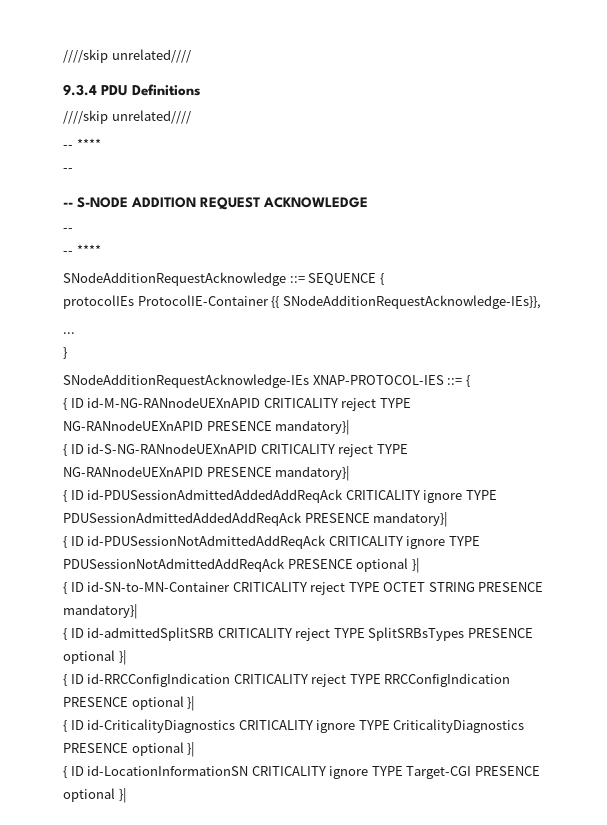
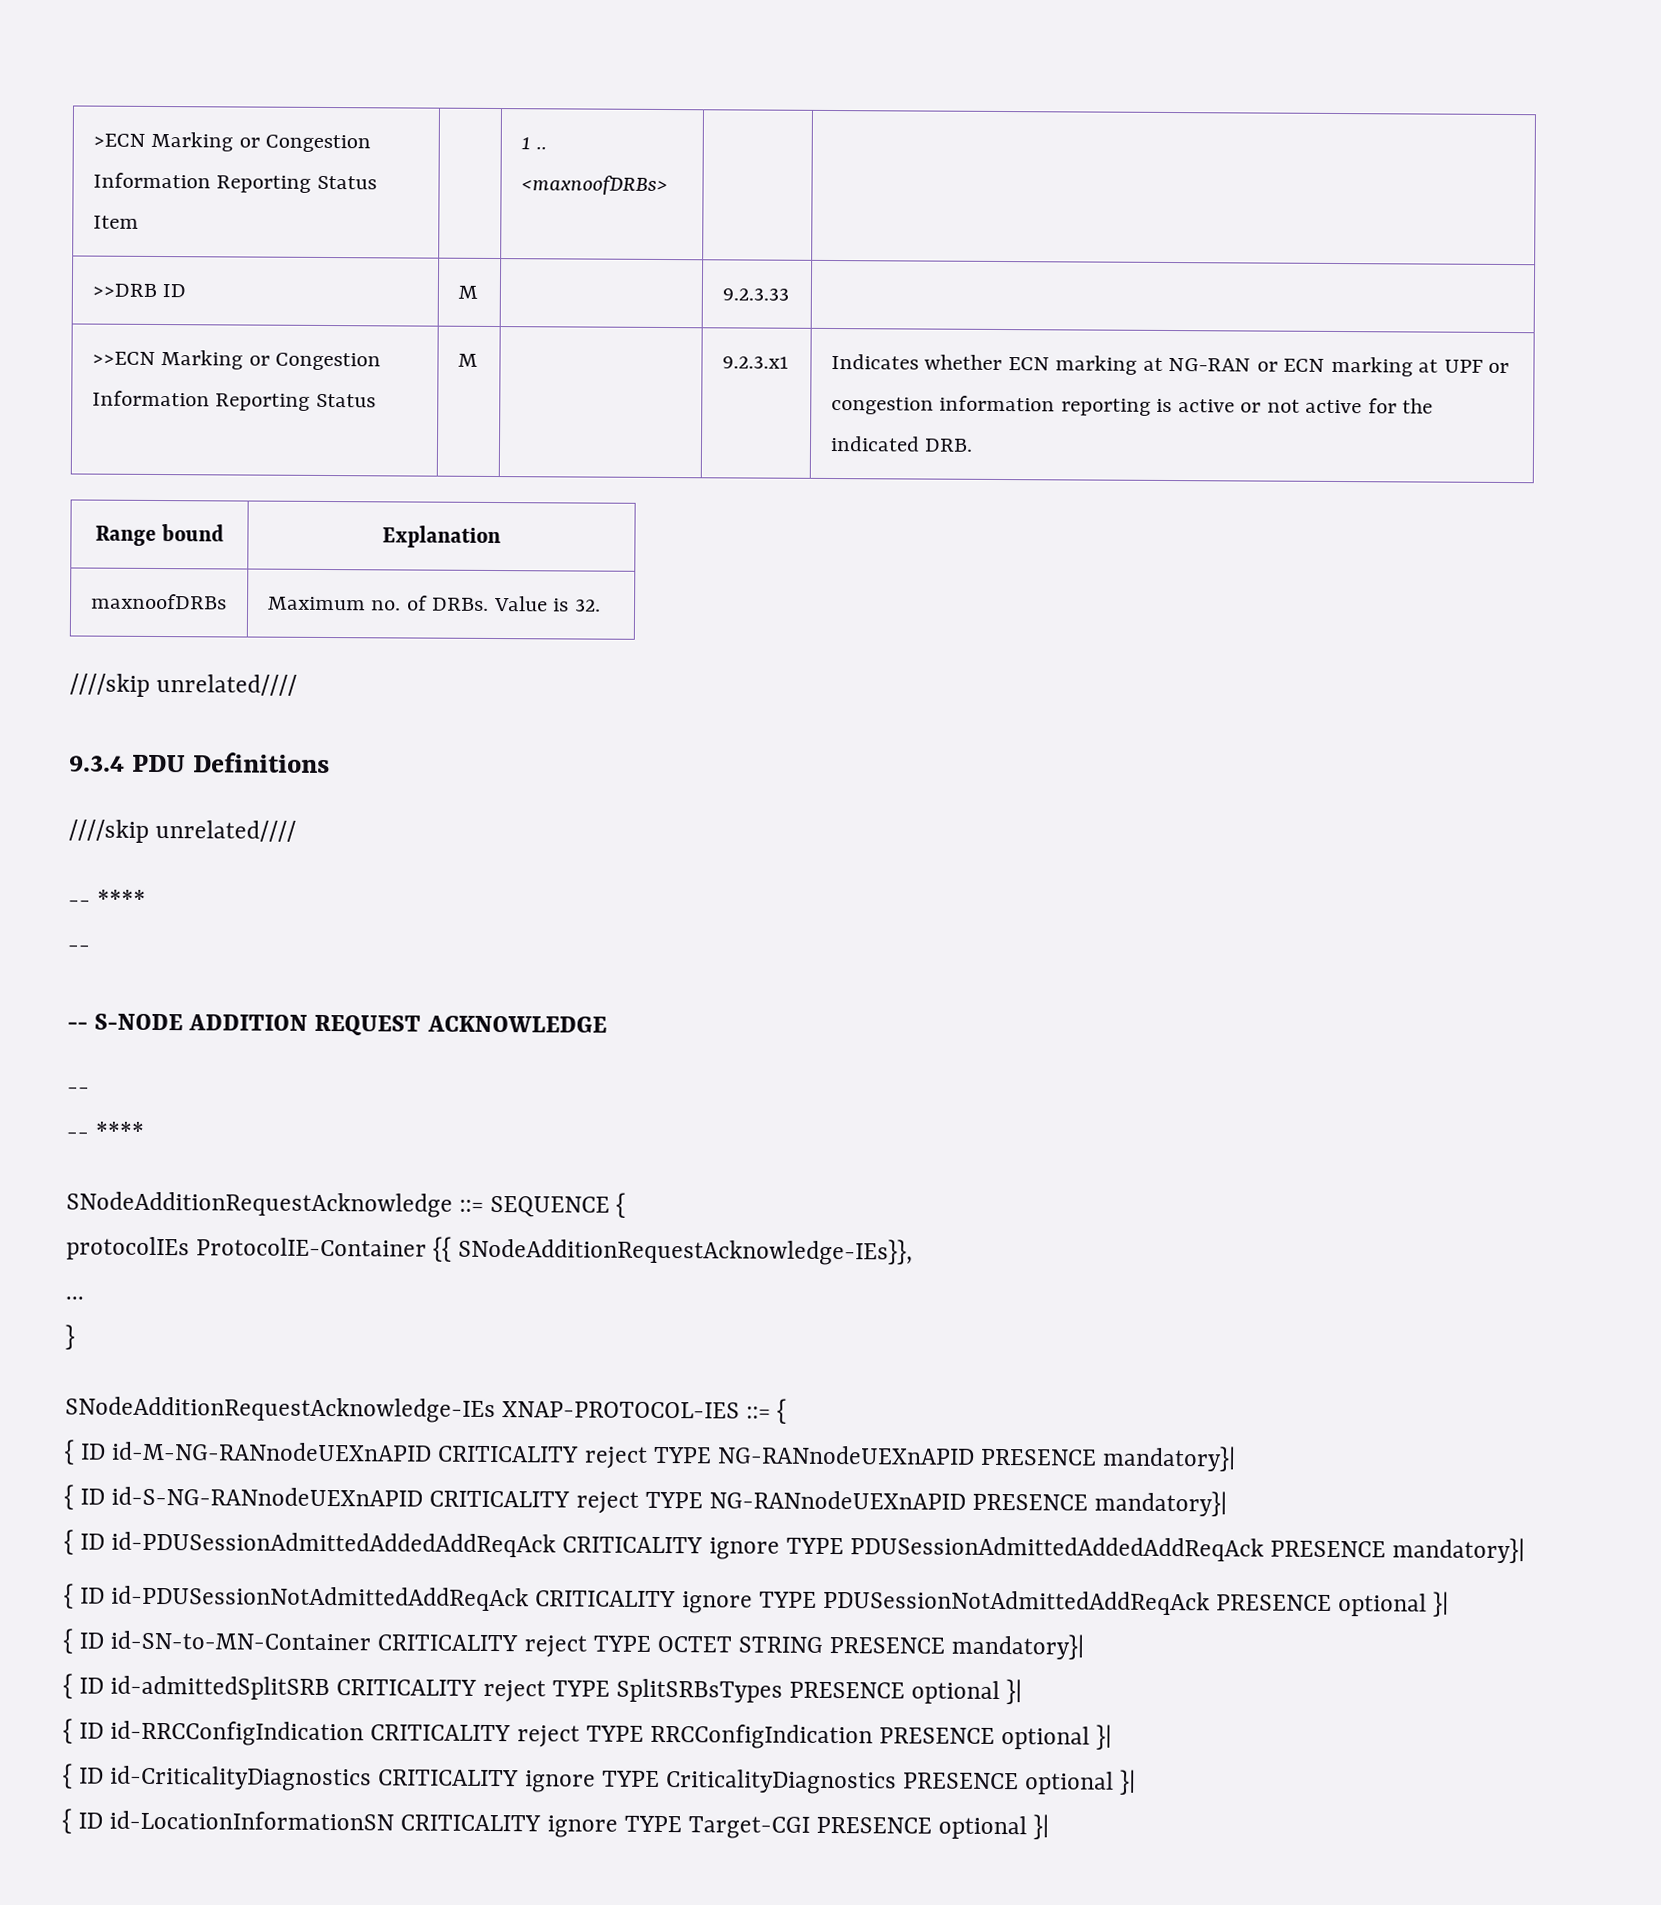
+ >ECN Marking or Congestion Information Reporting Status Item | | 1 .. <maxnoofDRBs> | |
+ >>DRB ID | M | | 9.2.3.33 |
+ >>ECN Marking or Congestion Information Reporting Status | M | | 9.2.3.x1 | Indicates whether ECN marking at NG-RAN or ECN marking at UPF or congestion information reporting is active or not active for the indicated DRB.
+ Range bound | Explanation
+ maxnoofDRBs | Maximum no. of DRBs. Value is 32.

